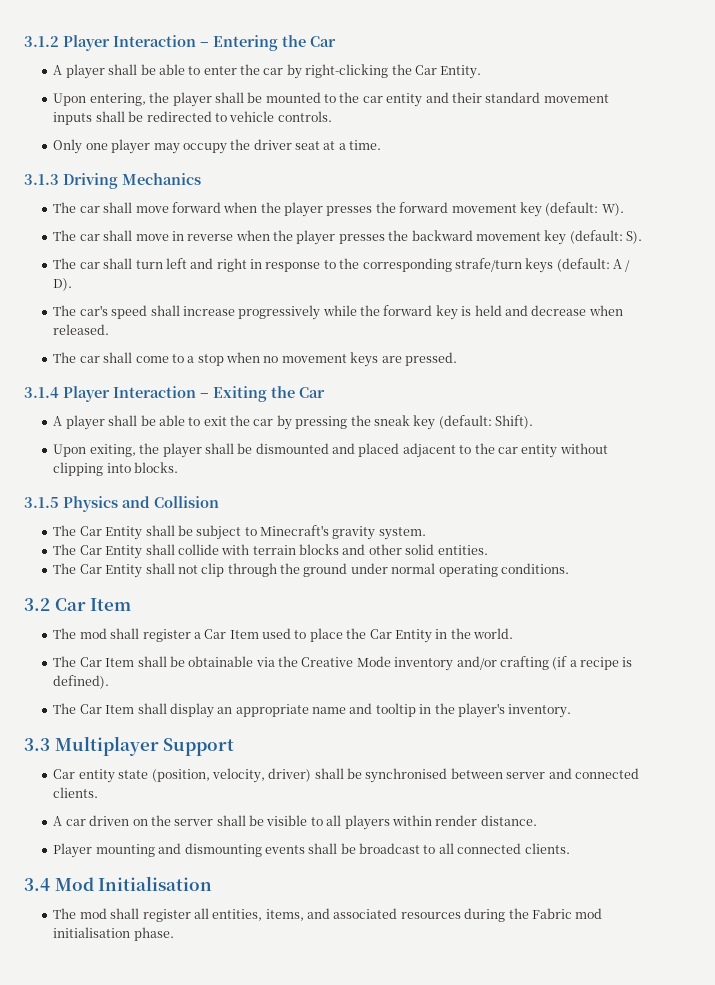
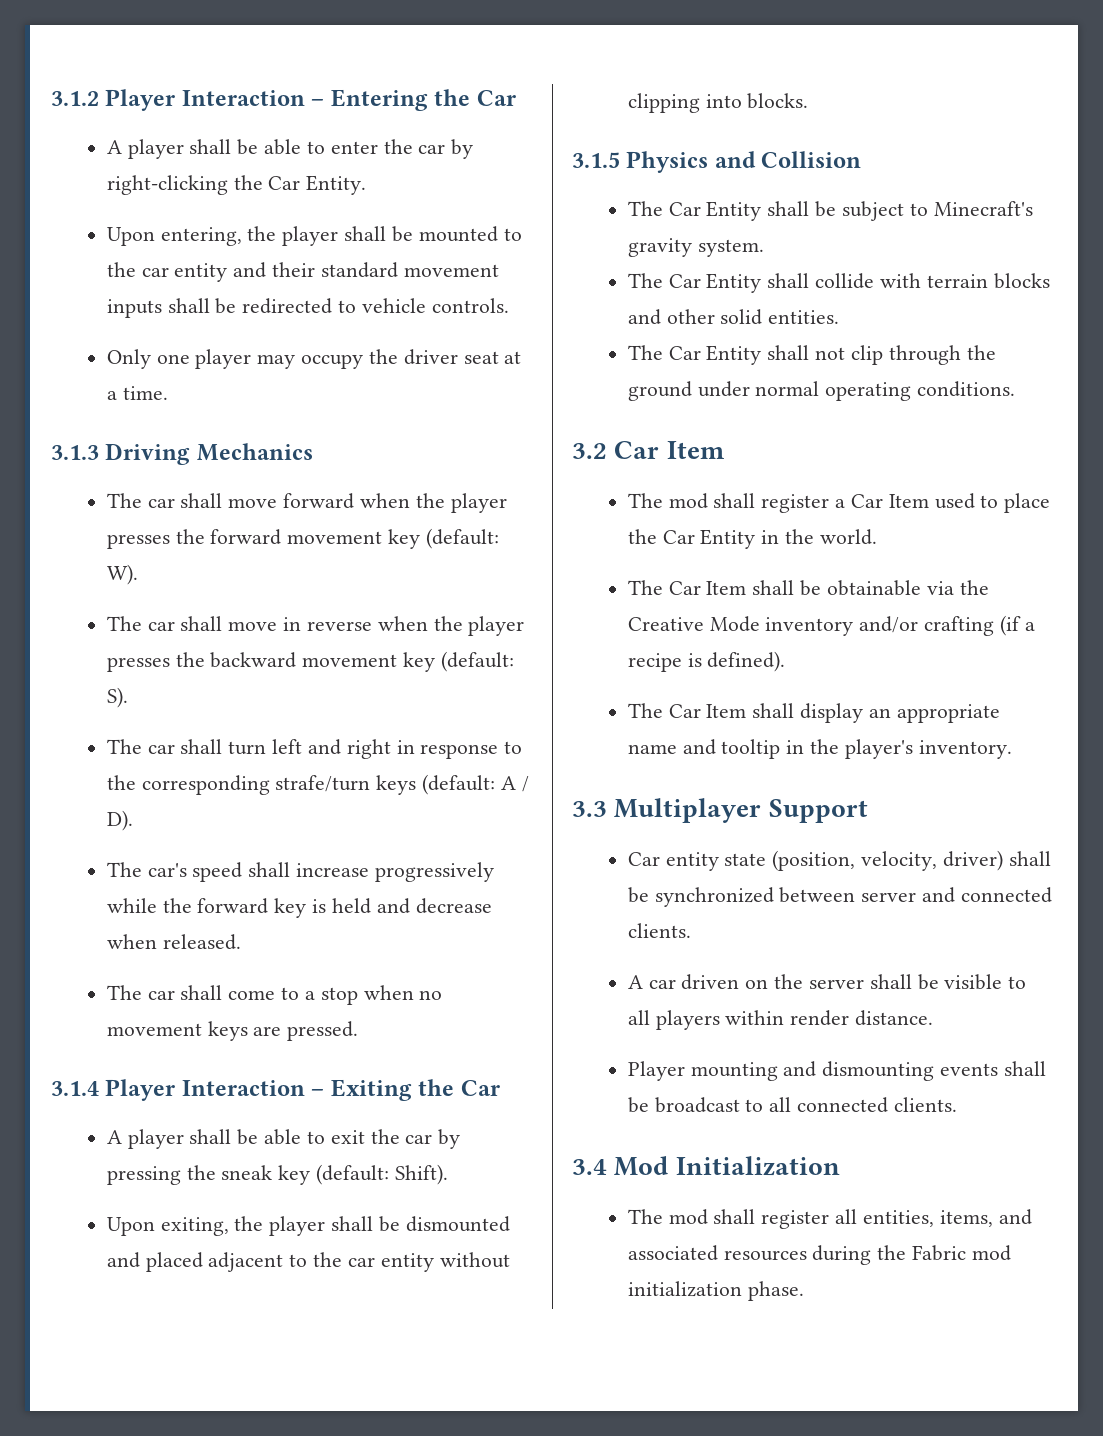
- Car entity state (position, velocity, driver) shall be synchronised between server and connected clients.
+ Car entity state (position, velocity, driver) shall be synchronized between server and connected clients.
- 3.4 Mod Initialisation
+ 3.4 Mod Initialization
- The mod shall register all entities, items, and associated resources during the Fabric mod initialisation phase.
+ The mod shall register all entities, items, and associated resources during the Fabric mod initialization phase.

